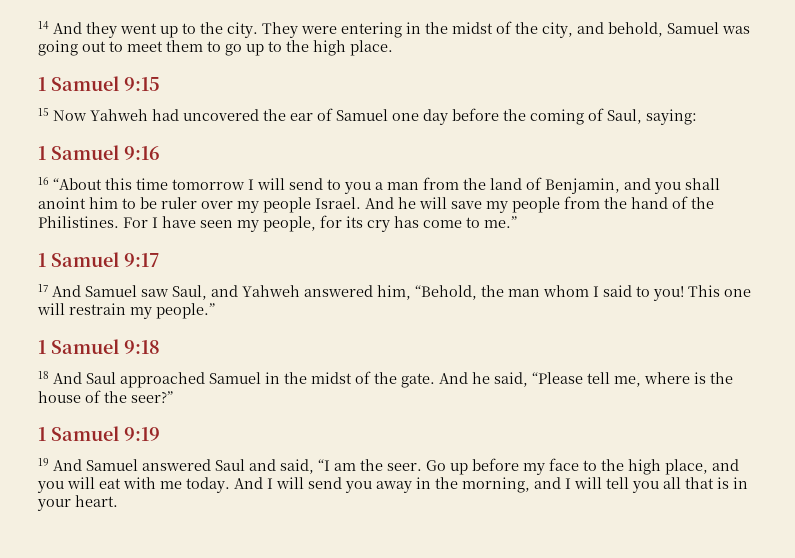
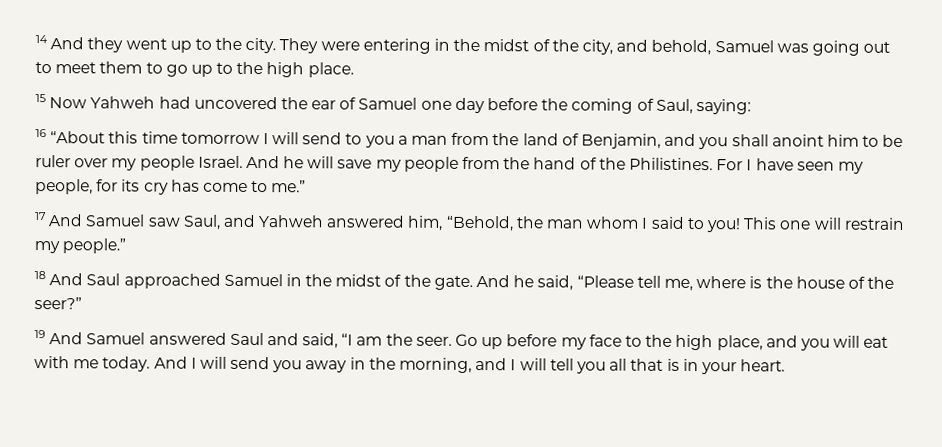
- 1 Samuel 9:15
- 1 Samuel 9:16
- 1 Samuel 9:17
- 1 Samuel 9:18
- 1 Samuel 9:19

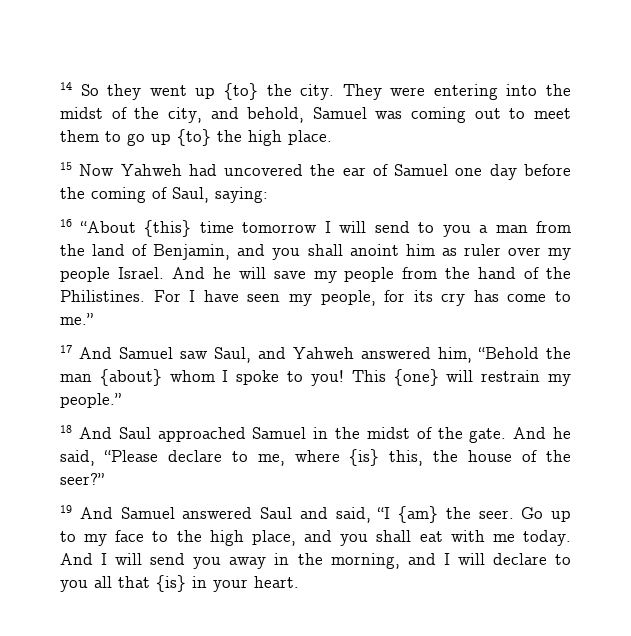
- 14 And they went up to the city.
+ 14 So they went up {to} the city.
- They were entering in the midst of the city, and behold, Samuel was going out to meet them to go up to the high place.
+ They were entering into the midst of the city, and behold, Samuel was coming out to meet them to go up {to} the high place.
- 16 “About this time tomorrow I will send to you a man from the land of Benjamin, and you shall anoint him to be ruler over my people Israel.
+ 16 “About {this} time tomorrow I will send to you a man from the land of Benjamin, and you shall anoint him as ruler over my people Israel.
- 17 And Samuel saw Saul, and Yahweh answered him, “Behold, the man whom I said to you!
+ 17 And Samuel saw Saul, and Yahweh answered him, “Behold the man {about} whom I spoke to you!
- This one will restrain my people.”
+ This {one} will restrain my people.”
- And he said, “Please tell me, where is the house of the seer?”
+ And he said, “Please declare to me, where {is} this, the house of the seer?”
- 19 And Samuel answered Saul and said, “I am the seer.
+ 19 And Samuel answered Saul and said, “I {am} the seer.
- Go up before my face to the high place, and you will eat with me today.
+ Go up to my face to the high place, and you shall eat with me today.
- And I will send you away in the morning, and I will tell you all that is in your heart.
+ And I will send you away in the morning, and I will declare to you all that {is} in your heart.

